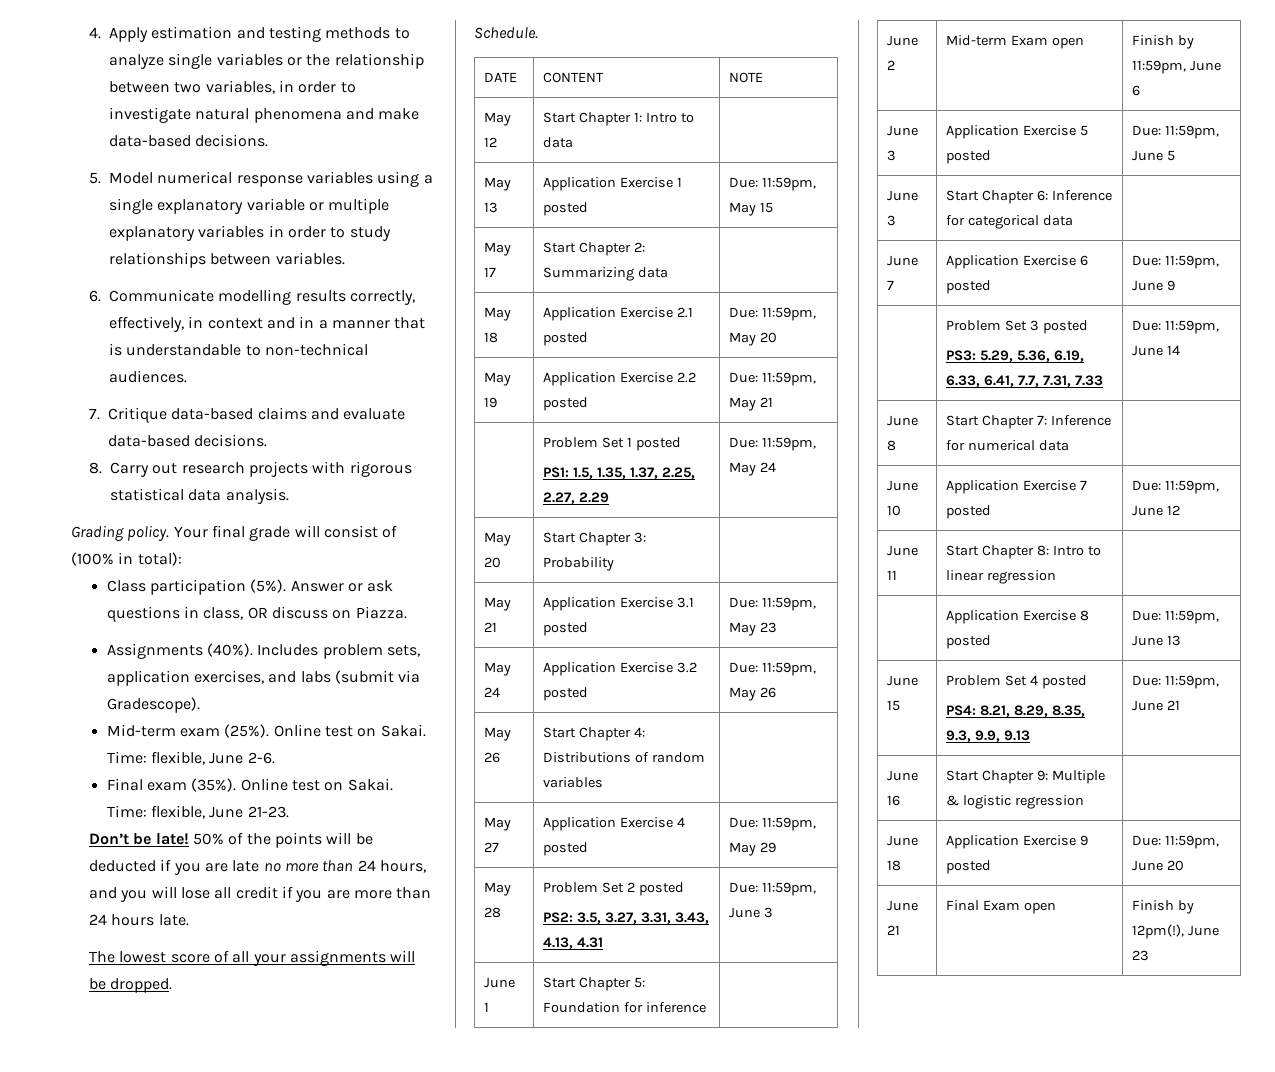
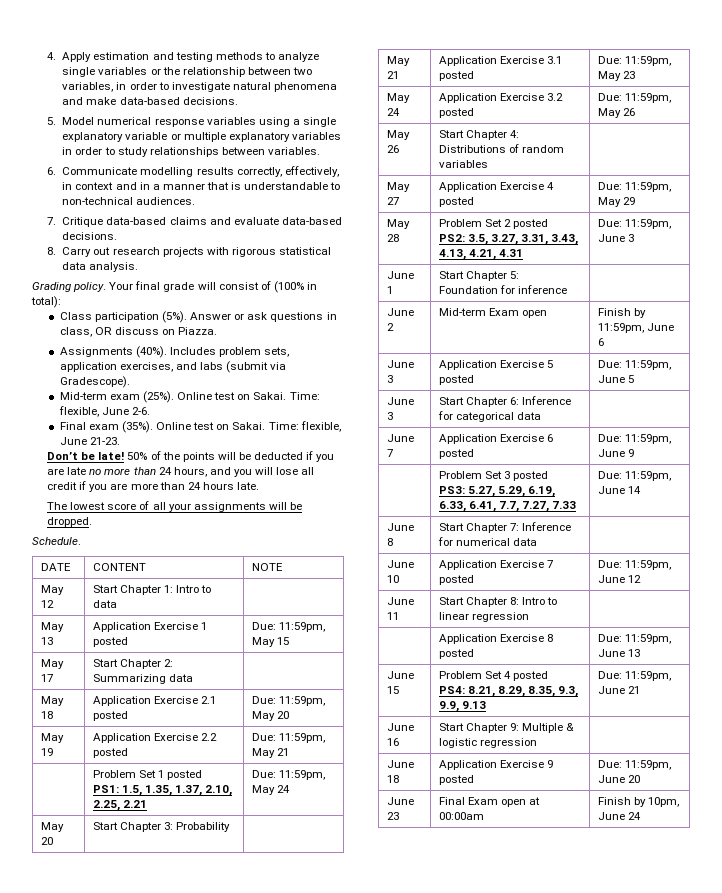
  | Problem Set 1 posted
- PS1: 1.5, 1.35, 1.37, 2.25, 2.27, 2.29 | Due: 11:59pm, May 24
+ PS1: 1.5, 1.35, 1.37, 2.10, 2.25, 2.21 | Due: 11:59pm, May 24
  May 28 | Problem Set 2 posted
- PS2: 3.5, 3.27, 3.31, 3.43, 4.13, 4.31 | Due: 11:59pm, June 3
+ PS2: 3.5, 3.27, 3.31, 3.43, 4.13, 4.21, 4.31 | Due: 11:59pm, June 3
  | Problem Set 3 posted
- PS3: 5.29, 5.36, 6.19, 6.33, 6.41, 7.7, 7.31, 7.33 | Due: 11:59pm, June 14
+ PS3: 5.27, 5.29, 6.19, 6.33, 6.41, 7.7, 7.27, 7.33 | Due: 11:59pm, June 14
- June 21 | Final Exam open | Finish by 12pm(!), June 23
+ June 23 | Final Exam open at 00:00am | Finish by 10pm, June 24

